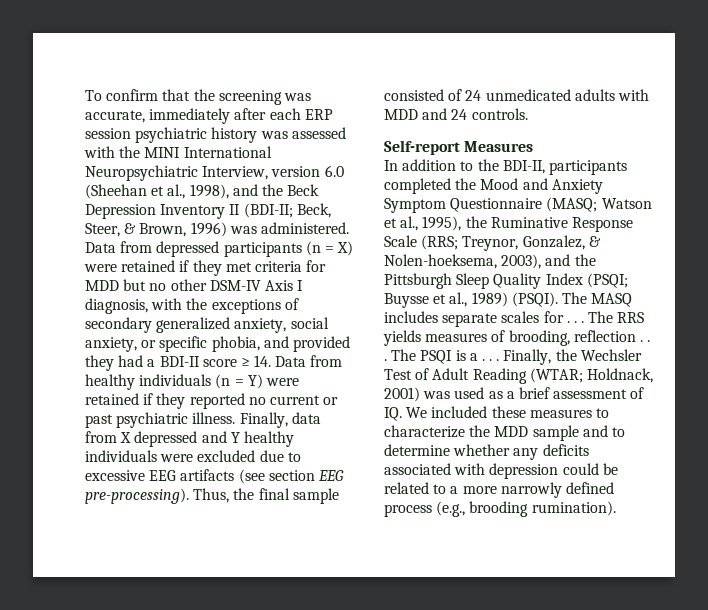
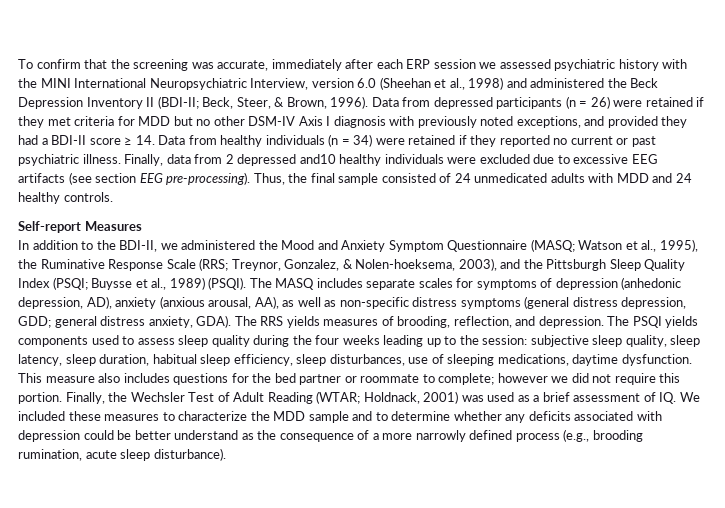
- To confirm that the screening was accurate, immediately after each ERP session psychiatric history was assessed with the MINI International Neuropsychiatric Interview, version 6.0 (Sheehan et al., 1998), and the Beck Depression Inventory II (BDI-II; Beck, Steer, & Brown, 1996) was administered.
+ To confirm that the screening was accurate, immediately after each ERP session we assessed psychiatric history with the MINI International Neuropsychiatric Interview, version 6.0 (Sheehan et al., 1998) and administered the Beck Depression Inventory II (BDI-II; Beck, Steer, & Brown, 1996).
- Data from depressed participants (n = X) were retained if they met criteria for MDD but no other DSM-IV Axis I diagnosis, with the exceptions of secondary generalized anxiety, social anxiety, or specific phobia, and provided they had a BDI-II score ≥ 14. Data from healthy individuals (n = Y) were retained if they reported no current or past psychiatric illness.
+ Data from depressed participants (n = 26) were retained if they met criteria for MDD but no other DSM-IV Axis I diagnosis with previously noted exceptions, and provided they had a BDI-II score ≥ 14. Data from healthy individuals (n = 34) were retained if they reported no current or past psychiatric illness.
- Finally, data from X depressed and Y healthy individuals were excluded due to excessive EEG artifacts (see section EEG pre-processing).
+ Finally, data from 2 depressed and10 healthy individuals were excluded due to excessive EEG artifacts (see section EEG pre-processing).
- Thus, the final sample consisted of 24 unmedicated adults with MDD and 24 controls.
+ Thus, the final sample consisted of 24 unmedicated adults with MDD and 24 healthy controls.
- In addition to the BDI-II, participants completed the Mood and Anxiety Symptom Questionnaire (MASQ; Watson et al., 1995), the Ruminative Response Scale (RRS; Treynor, Gonzalez, & Nolen-hoeksema, 2003), and the Pittsburgh Sleep Quality Index (PSQI; Buysse et al., 1989) (PSQI).
+ In addition to the BDI-II, we administered the Mood and Anxiety Symptom Questionnaire (MASQ; Watson et al., 1995), the Ruminative Response Scale (RRS; Treynor, Gonzalez, & Nolen-hoeksema, 2003), and the Pittsburgh Sleep Quality Index (PSQI; Buysse et al., 1989) (PSQI).
- The MASQ includes separate scales for . . .
+ The MASQ includes separate scales for symptoms of depression (anhedonic depression, AD), anxiety (anxious arousal, AA), as well as non-specific distress symptoms (general distress depression, GDD; general distress anxiety, GDA).
- The RRS yields measures of brooding, reflection . . . The PSQI is a . . .
+ The RRS yields measures of brooding, reflection, and depression. The PSQI yields components used to assess sleep quality during the four weeks leading up to the session: subjective sleep quality, sleep latency, sleep duration, habitual sleep efficiency, sleep disturbances, use of sleeping medications, daytime dysfunction. This measure also includes questions for the bed partner or roommate to complete; however we did not require this portion.
- Finally, the Wechsler Test of Adult Reading (WTAR; Holdnack, 2001) was used as a brief assessment of IQ. We included these measures to characterize the MDD sample and to determine whether any deficits associated with depression could be related to a more narrowly defined process (e.g., brooding rumination).
+ Finally, the Wechsler Test of Adult Reading (WTAR; Holdnack, 2001) was used as a brief assessment of IQ. We included these measures to characterize the MDD sample and to determine whether any deficits associated with depression could be better understand as the consequence of a more narrowly defined process (e.g., brooding rumination, acute sleep disturbance).

